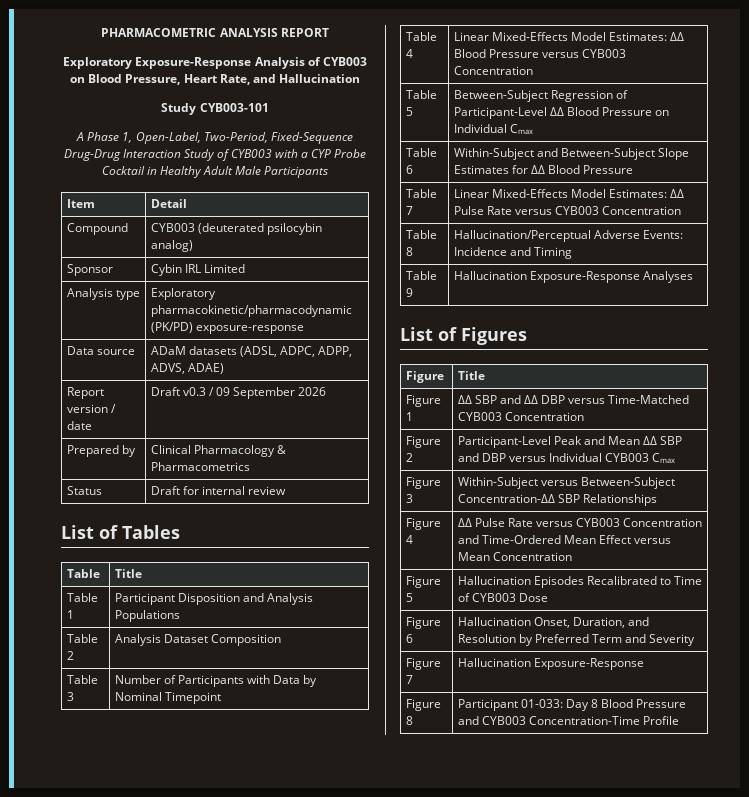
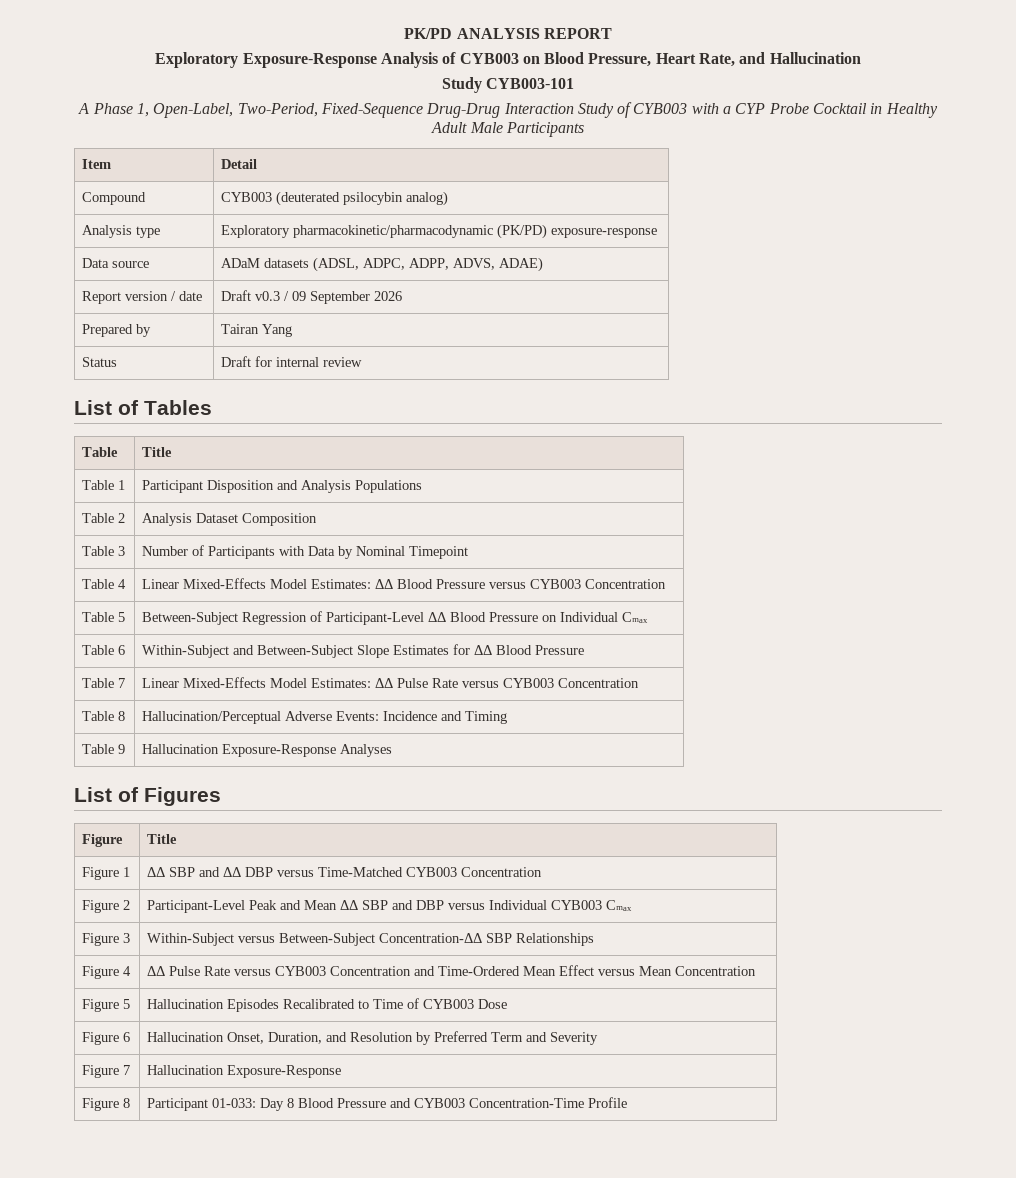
- PHARMACOMETRIC ANALYSIS REPORT
+ PK/PD ANALYSIS REPORT
- Sponsor | Cybin IRL Limited
- Prepared by | Clinical Pharmacology & Pharmacometrics
+ Prepared by | Tairan Yang

